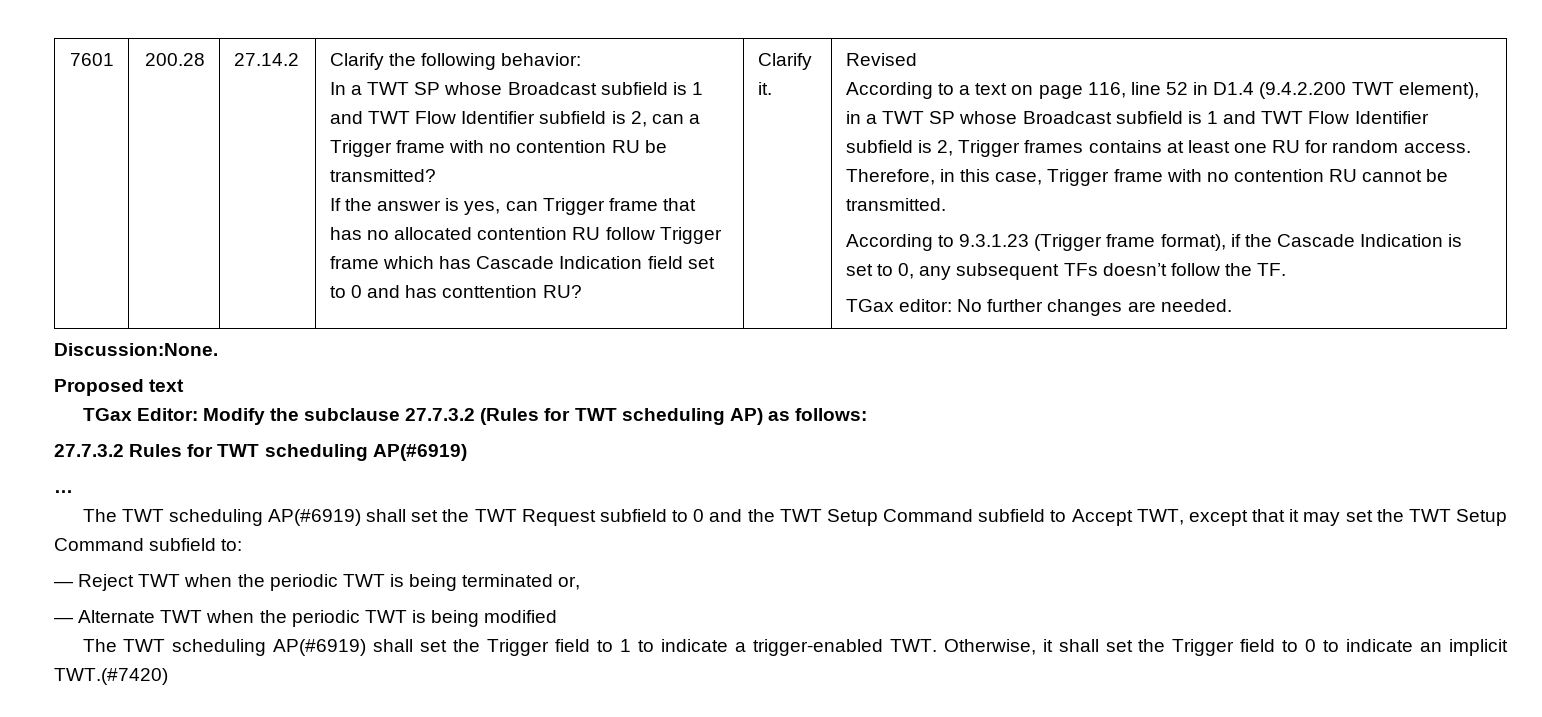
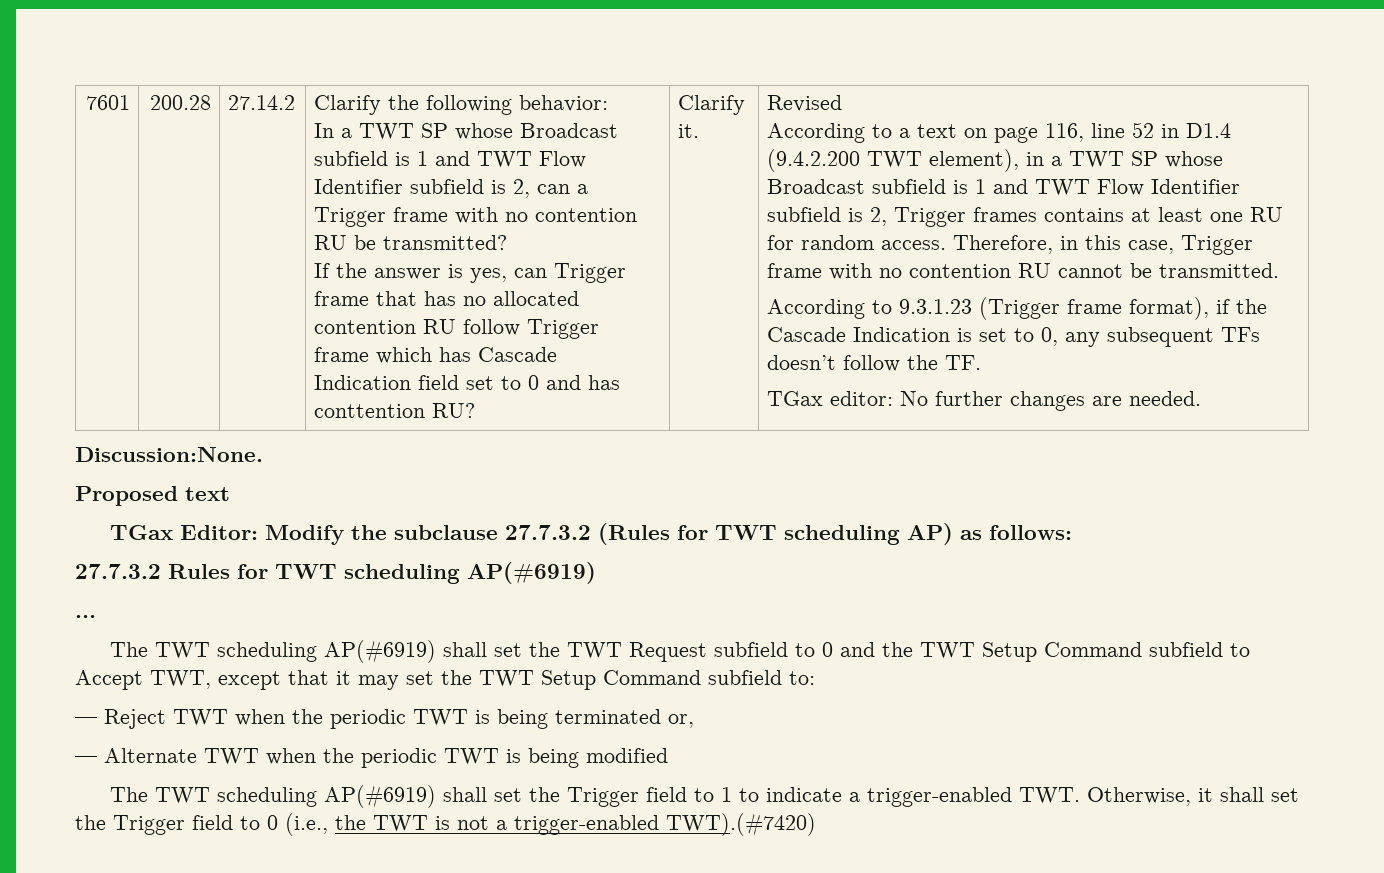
- The TWT scheduling AP(#6919) shall set the Trigger field to 1 to indicate a trigger-enabled TWT. Otherwise, it shall set the Trigger field to 0 to indicate an implicit TWT.(#7420)
+ The TWT scheduling AP(#6919) shall set the Trigger field to 1 to indicate a trigger-enabled TWT. Otherwise, it shall set the Trigger field to 0 (i.e., the TWT is not a trigger-enabled TWT).(#7420)

